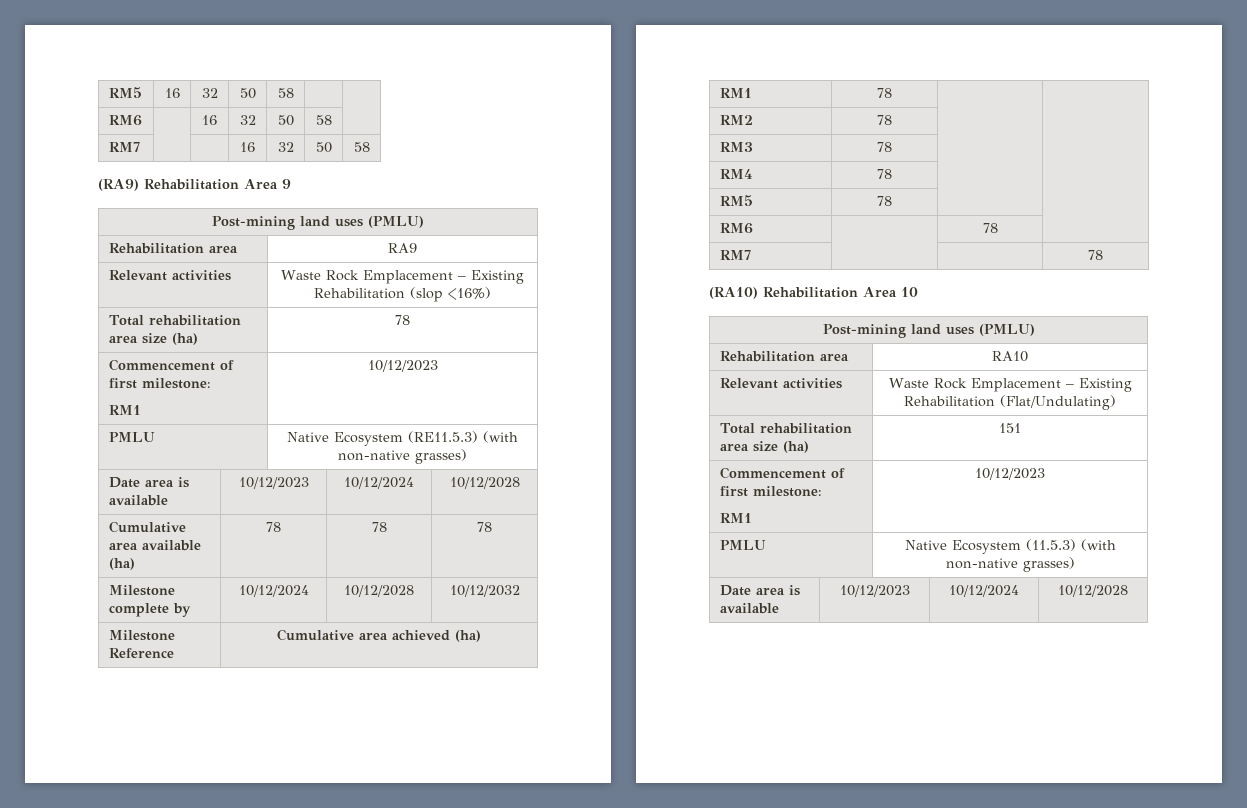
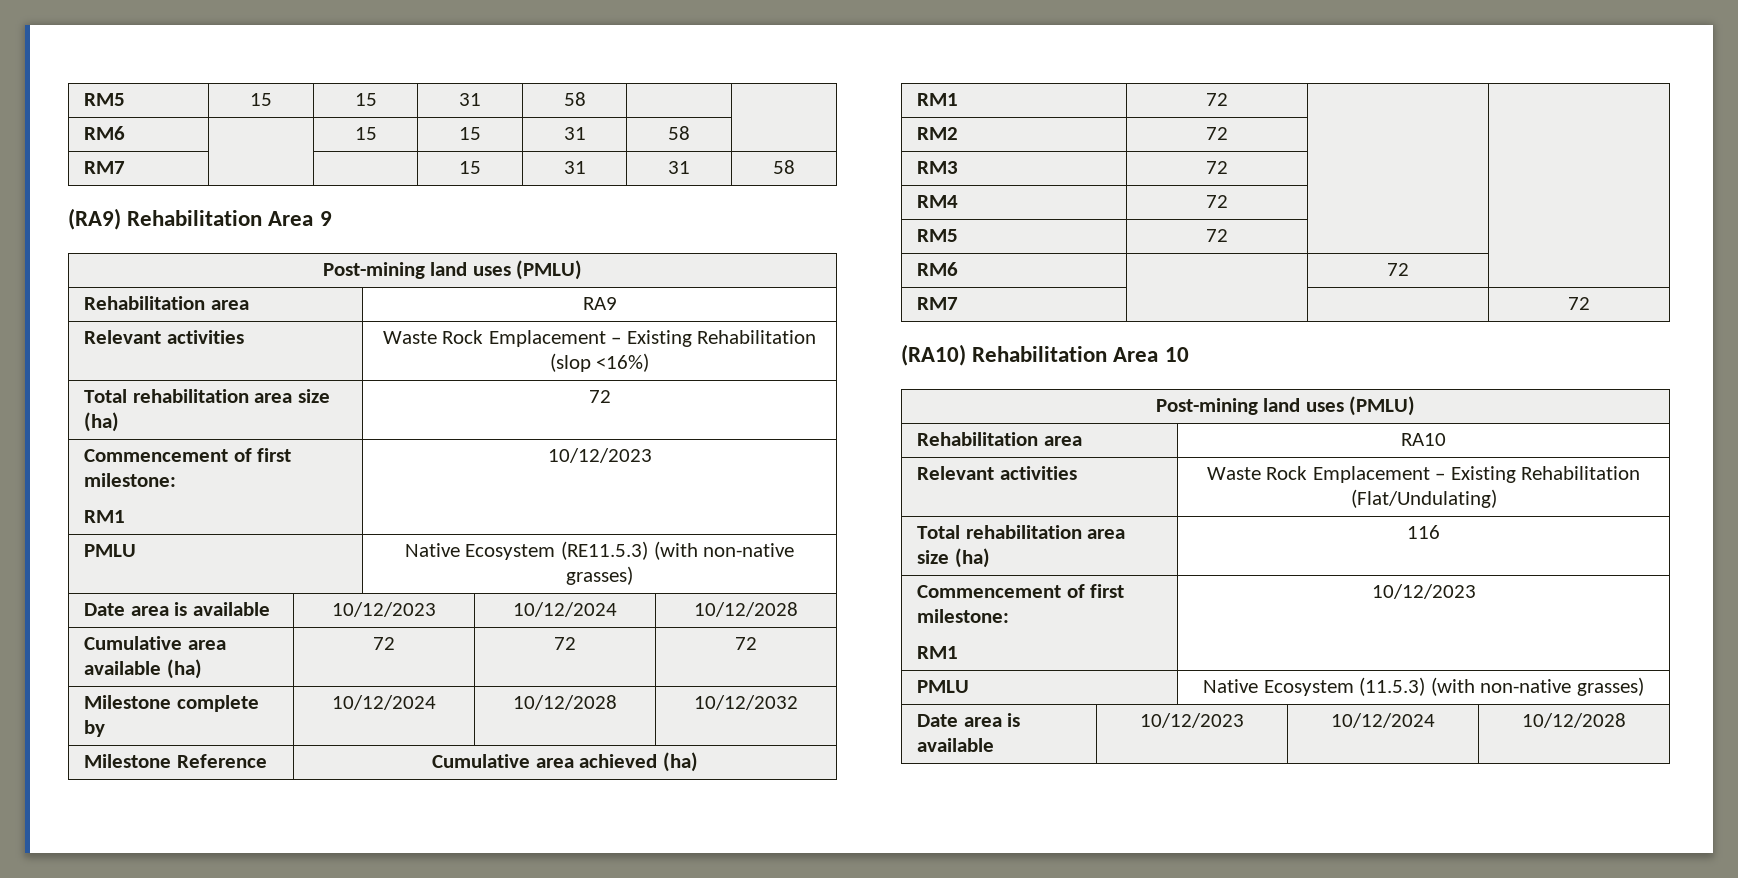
- RM5 | 16 | 32 | 50 | 58 | |
+ RM5 | 15 | 15 | 31 | 58 | |
- RM6 | | 16 | 32 | 50 | 58 |
+ RM6 | | 15 | 15 | 31 | 58 |
- RM7 | | | 16 | 32 | 50 | 58
+ RM7 | | | 15 | 31 | 31 | 58
- Total rehabilitation area size (ha) | 78
+ Total rehabilitation area size (ha) | 72
- Cumulative area available (ha) | 78 | 78 | 78
+ Cumulative area available (ha) | 72 | 72 | 72
- RM1 | 78 | |
+ RM1 | 72 | |
- RM2 | 78 | |
+ RM2 | 72 | |
- RM3 | 78 | |
+ RM3 | 72 | |
- RM4 | 78 | |
- RM5 | 78 | |
- RM6 | | 78 |
- RM7 | | | 78
+ RM4 | 72 | |
+ RM5 | 72 | |
+ RM6 | | 72 |
+ RM7 | | | 72
- Total rehabilitation area size (ha) | 151
+ Total rehabilitation area size (ha) | 116

